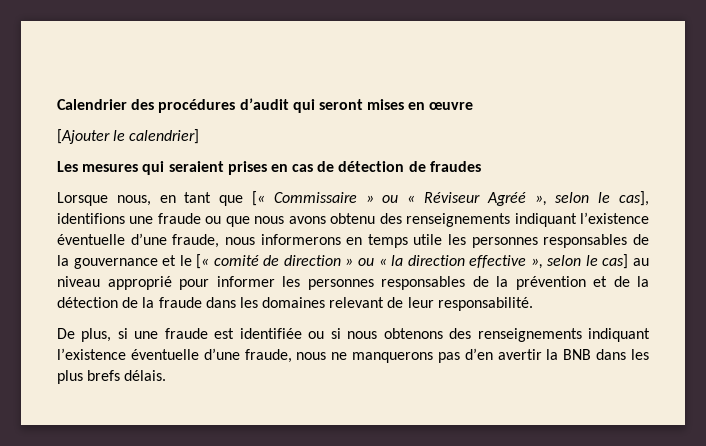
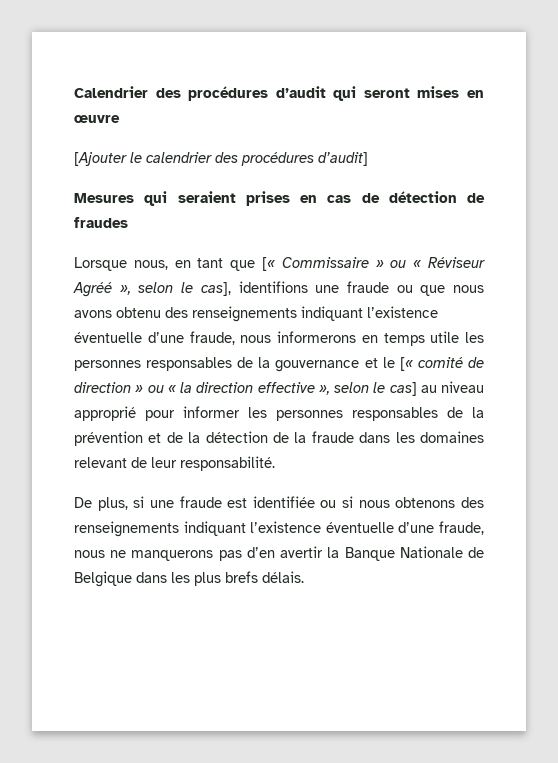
- [Ajouter le calendrier]
- Les mesures qui seraient prises en cas de détection de fraudes
+ [Ajouter le calendrier des procédures d’audit]
+ Mesures qui seraient prises en cas de détection de fraudes
- De plus, si une fraude est identifiée ou si nous obtenons des renseignements indiquant l’existence éventuelle d’une fraude, nous ne manquerons pas d’en avertir la BNB dans les plus brefs délais.
+ De plus, si une fraude est identifiée ou si nous obtenons des renseignements indiquant l’existence éventuelle d’une fraude, nous ne manquerons pas d’en avertir la Banque Nationale de Belgique dans les plus brefs délais.

